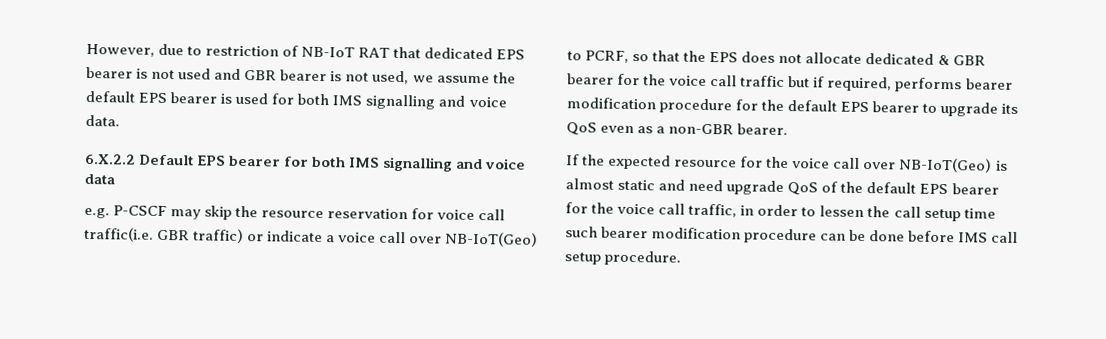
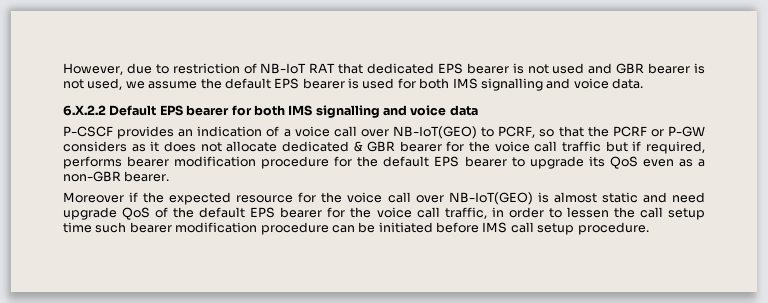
- e.g. P-CSCF may skip the resource reservation for voice call traffic(i.e. GBR traffic) or indicate a voice call over NB-IoT(Geo) to PCRF, so that the EPS does not allocate dedicated & GBR bearer for the voice call traffic but if required, performs bearer modification procedure for the default EPS bearer to upgrade its QoS even as a non-GBR bearer.
+ P-CSCF provides an indication of a voice call over NB-IoT(GEO) to PCRF, so that the PCRF or P-GW considers as it does not allocate dedicated & GBR bearer for the voice call traffic but if required, performs bearer modification procedure for the default EPS bearer to upgrade its QoS even as a non-GBR bearer.
- If the expected resource for the voice call over NB-IoT(Geo) is almost static and need upgrade QoS of the default EPS bearer for the voice call traffic, in order to lessen the call setup time such bearer modification procedure can be done before IMS call setup procedure.
+ Moreover if the expected resource for the voice call over NB-IoT(GEO) is almost static and need upgrade QoS of the default EPS bearer for the voice call traffic, in order to lessen the call setup time such bearer modification procedure can be initiated before IMS call setup procedure.

